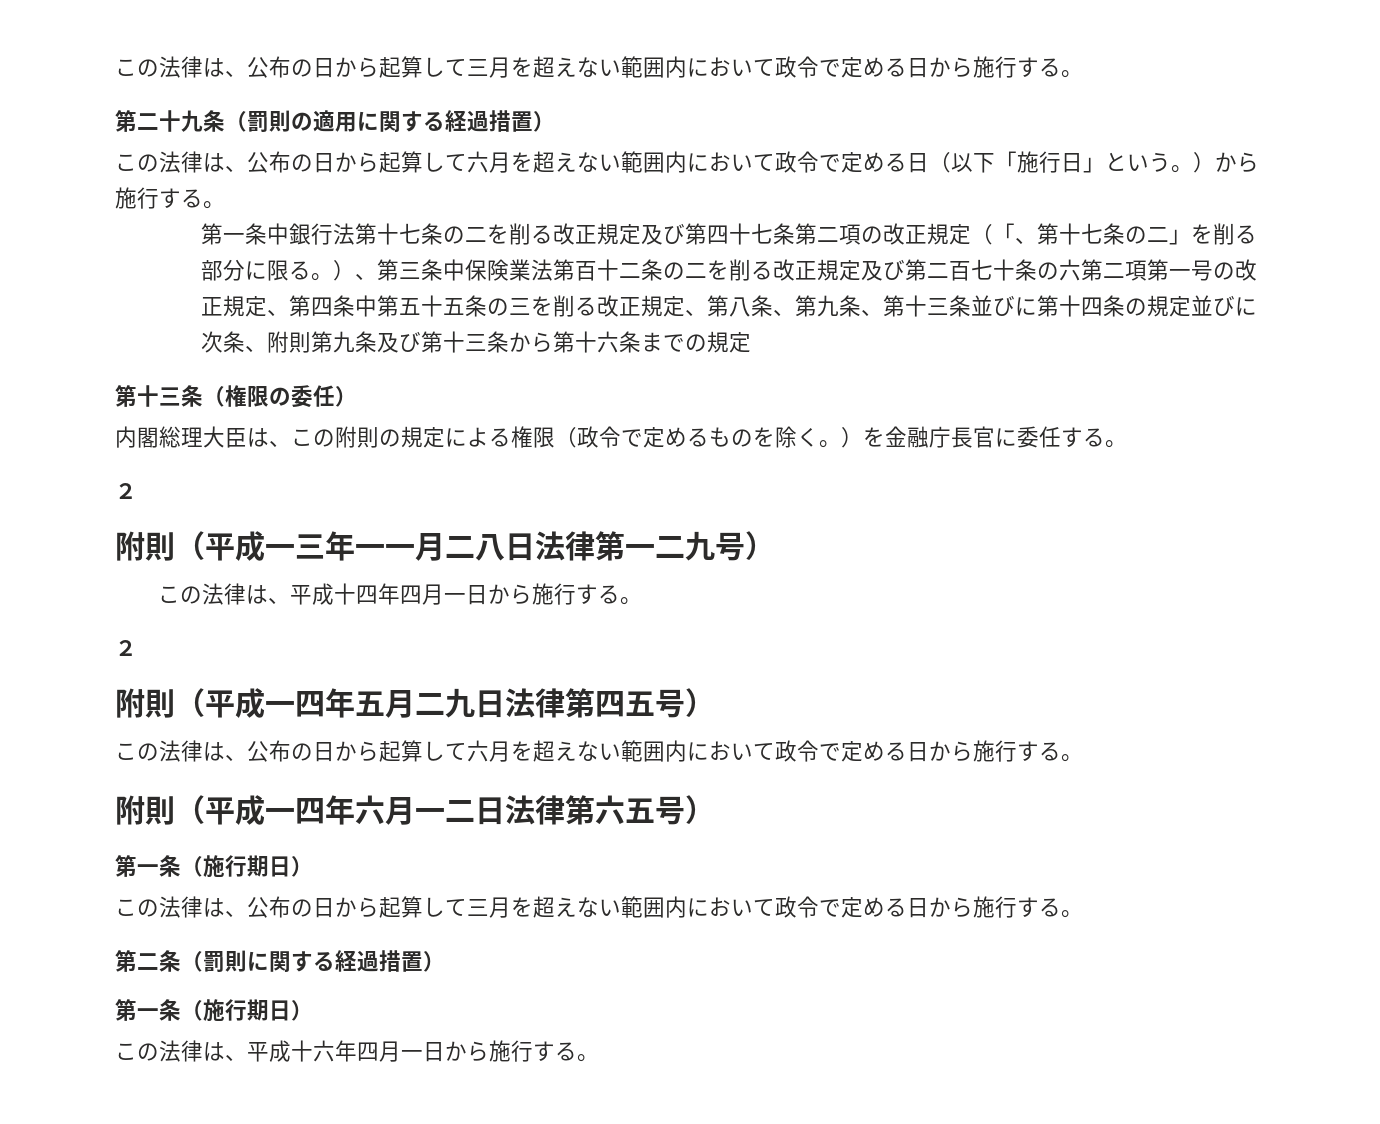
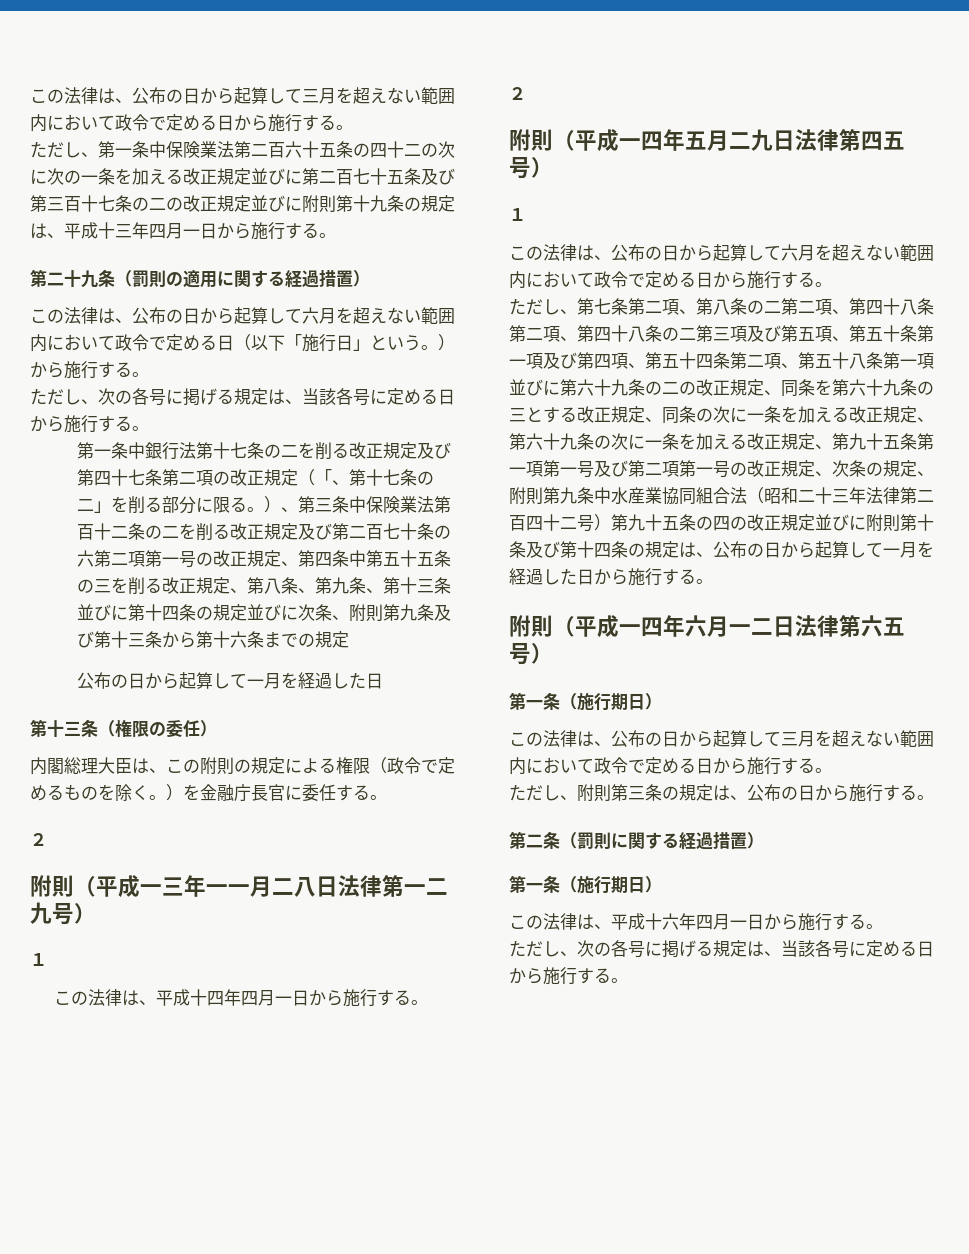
+ ただし、第一条中保険業法第二百六十五条の四十二の次に次の一条を加える改正規定並びに第二百七十五条及び第三百十七条の二の改正規定並びに附則第十九条の規定は、平成十三年四月一日から施行する。
  この法律は、公布の日から起算して六月を超えない範囲内において政令で定める日（以下「施行日」という。）から施行する。
+ ただし、次の各号に掲げる規定は、当該各号に定める日から施行する。
  第一条中銀行法第十七条の二を削る改正規定及び第四十七条第二項の改正規定（「、第十七条の二」を削る部分に限る。）、第三条中保険業法第百十二条の二を削る改正規定及び第二百七十条の六第二項第一号の改正規定、第四条中第五十五条の三を削る改正規定、第八条、第九条、第十三条並びに第十四条の規定並びに次条、附則第九条及び第十三条から第十六条までの規定
+ 公布の日から起算して一月を経過した日
  附則（平成一三年一一月二八日法律第一二九号）
+ １
  附則（平成一四年五月二九日法律第四五号）
+ １
+ ただし、第七条第二項、第八条の二第二項、第四十八条第二項、第四十八条の二第三項及び第五項、第五十条第一項及び第四項、第五十四条第二項、第五十八条第一項並びに第六十九条の二の改正規定、同条を第六十九条の三とする改正規定、同条の次に一条を加える改正規定、第六十九条の次に一条を加える改正規定、第九十五条第一項第一号及び第二項第一号の改正規定、次条の規定、附則第九条中水産業協同組合法（昭和二十三年法律第二百四十二号）第九十五条の四の改正規定並びに附則第十条及び第十四条の規定は、公布の日から起算して一月を経過した日から施行する。
+ ただし、附則第三条の規定は、公布の日から施行する。
  この法律は、平成十六年四月一日から施行する。
+ ただし、次の各号に掲げる規定は、当該各号に定める日から施行する。

